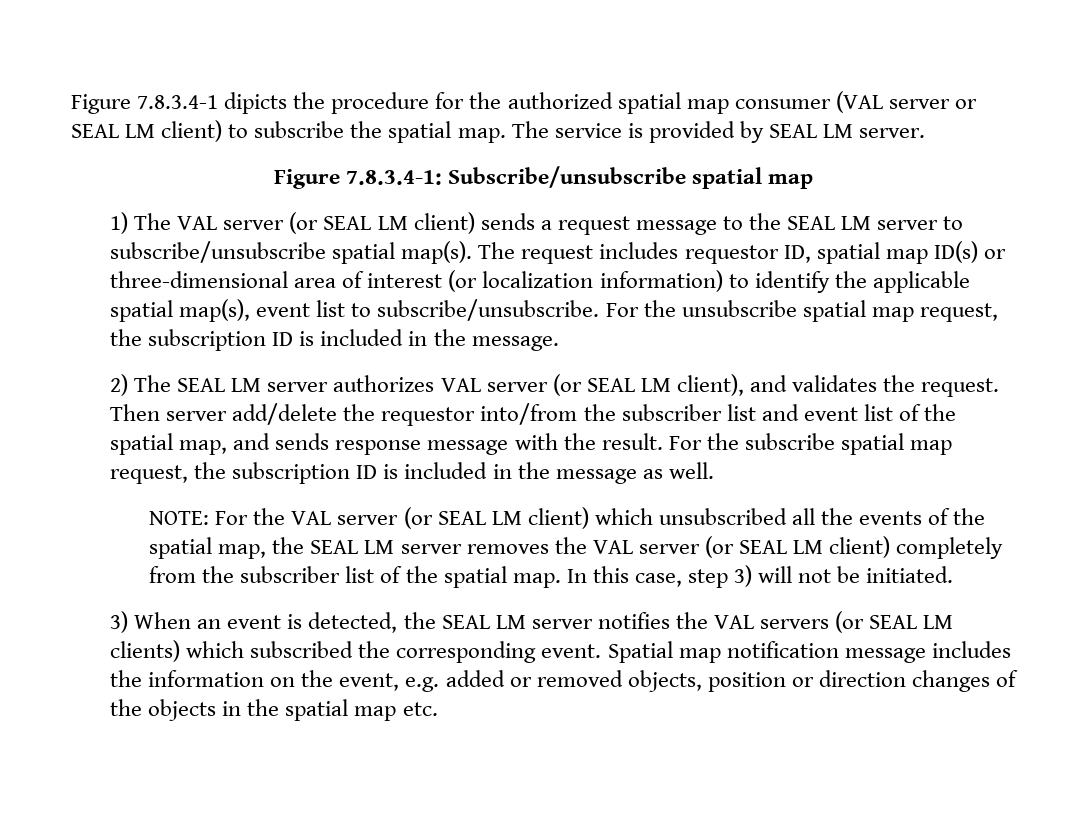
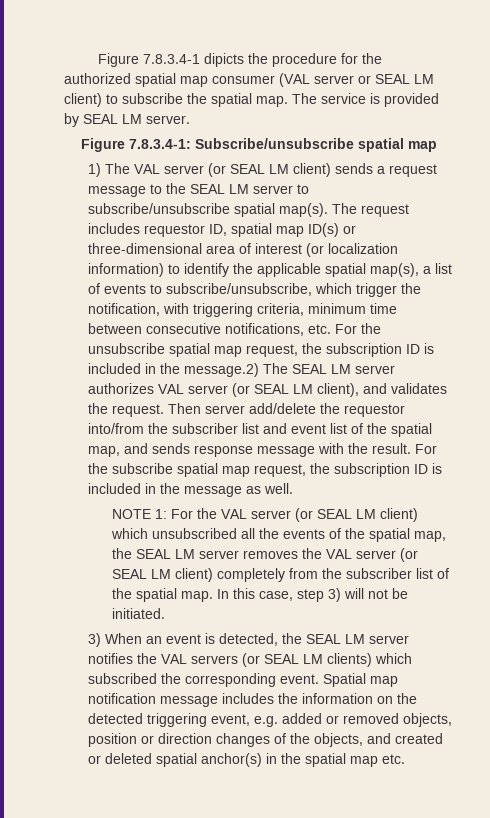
- The request includes requestor ID, spatial map ID(s) or three-dimensional area of interest (or localization information) to identify the applicable spatial map(s), event list to subscribe/unsubscribe. For the unsubscribe spatial map request, the subscription ID is included in the message.
- 2) The SEAL LM server authorizes VAL server (or SEAL LM client), and validates the request.
+ The request includes requestor ID, spatial map ID(s) or three-dimensional area of interest (or localization information) to identify the applicable spatial map(s), a list of events to subscribe/unsubscribe, which trigger the notification, with triggering criteria, minimum time between consecutive notifications, etc. For the unsubscribe spatial map request, the subscription ID is included in the message.2) The SEAL LM server authorizes VAL server (or SEAL LM client), and validates the request.
- NOTE: For the VAL server (or SEAL LM client) which unsubscribed all the events of the spatial map, the SEAL LM server removes the VAL server (or SEAL LM client) completely from the subscriber list of the spatial map.
+ NOTE 1: For the VAL server (or SEAL LM client) which unsubscribed all the events of the spatial map, the SEAL LM server removes the VAL server (or SEAL LM client) completely from the subscriber list of the spatial map.
- Spatial map notification message includes the information on the event, e.g. added or removed objects, position or direction changes of the objects in the spatial map etc.
+ Spatial map notification message includes the information on the detected triggering event, e.g. added or removed objects, position or direction changes of the objects, and created or deleted spatial anchor(s) in the spatial map etc.

